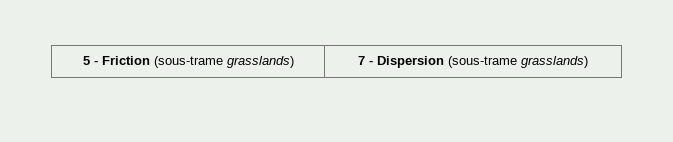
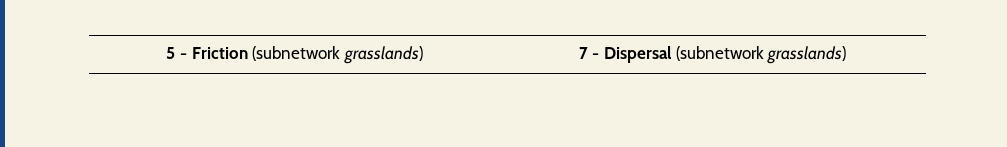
- 5 - Friction (sous-trame grasslands) | 7 - Dispersion (sous-trame grasslands)
+ 5 - Friction (subnetwork grasslands) | 7 - Dispersal (subnetwork grasslands)

